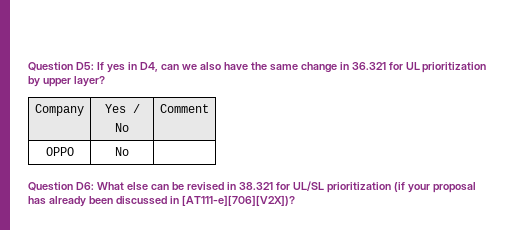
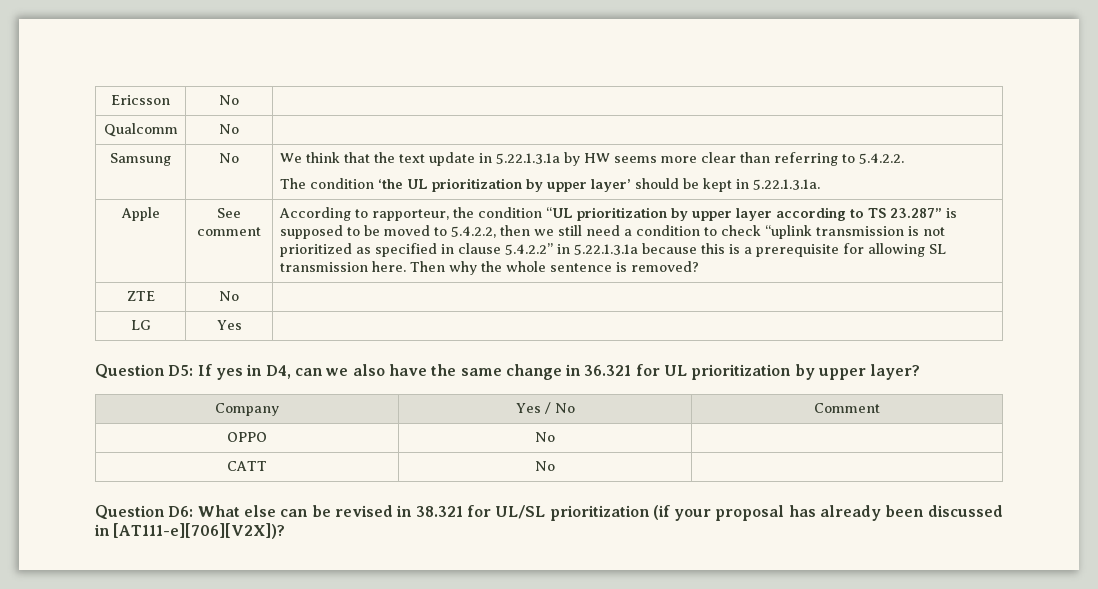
+ Ericsson | No |
+ Qualcomm | No |
+ Samsung | No | We think that the text update in 5.22.1.3.1a by HW seems more clear than referring to 5.4.2.2.
+ The condition ‘the UL prioritization by upper layer’ should be kept in 5.22.1.3.1a.
+ Apple | See comment | According to rapporteur, the condition “UL prioritization by upper layer according to TS 23.287” is supposed to be moved to 5.4.2.2, then we still need a condition to check “uplink transmission is not prioritized as specified in clause 5.4.2.2” in 5.22.1.3.1a because this is a prerequisite for allowing SL transmission here. Then why the whole sentence is removed?
+ ZTE | No |
+ LG | Yes |
+ CATT | No |

